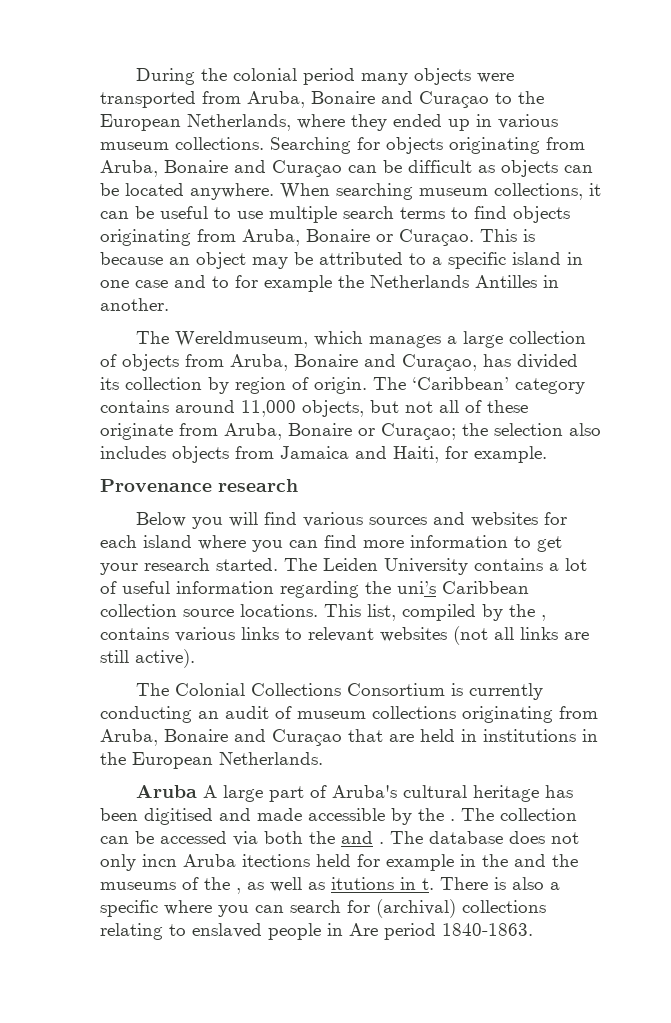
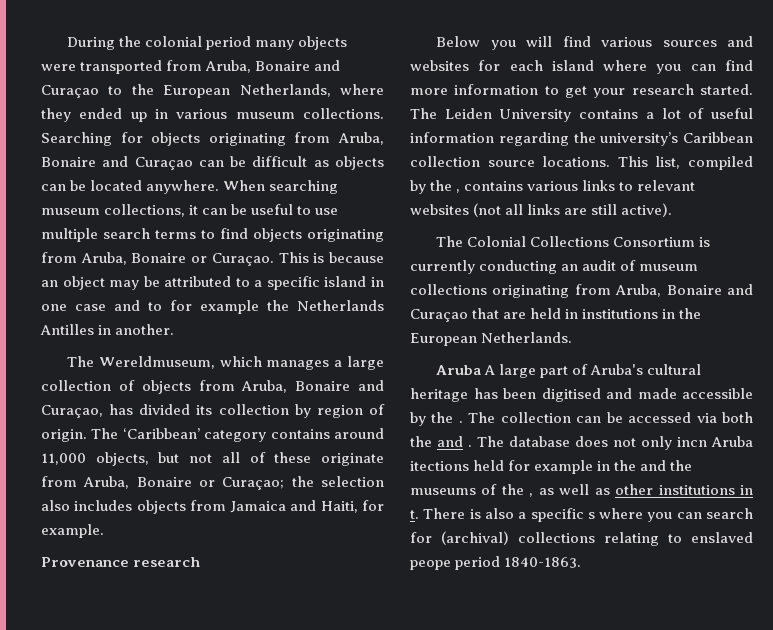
- The Leiden University contains a lot of useful information regarding the uni’s Caribbean collection source locations.
+ The Leiden University contains a lot of useful information regarding the university’s Caribbean collection source locations.
- The database does not only incn Aruba itections held for example in the and the museums of the , as well as itutions in t.
+ The database does not only incn Aruba itections held for example in the and the museums of the , as well as other institutions in t.
- There is also a specific where you can search for (archival) collections relating to enslaved people in Are period 1840-1863.
+ There is also a specific s where you can search for (archival) collections relating to enslaved peope period 1840-1863.

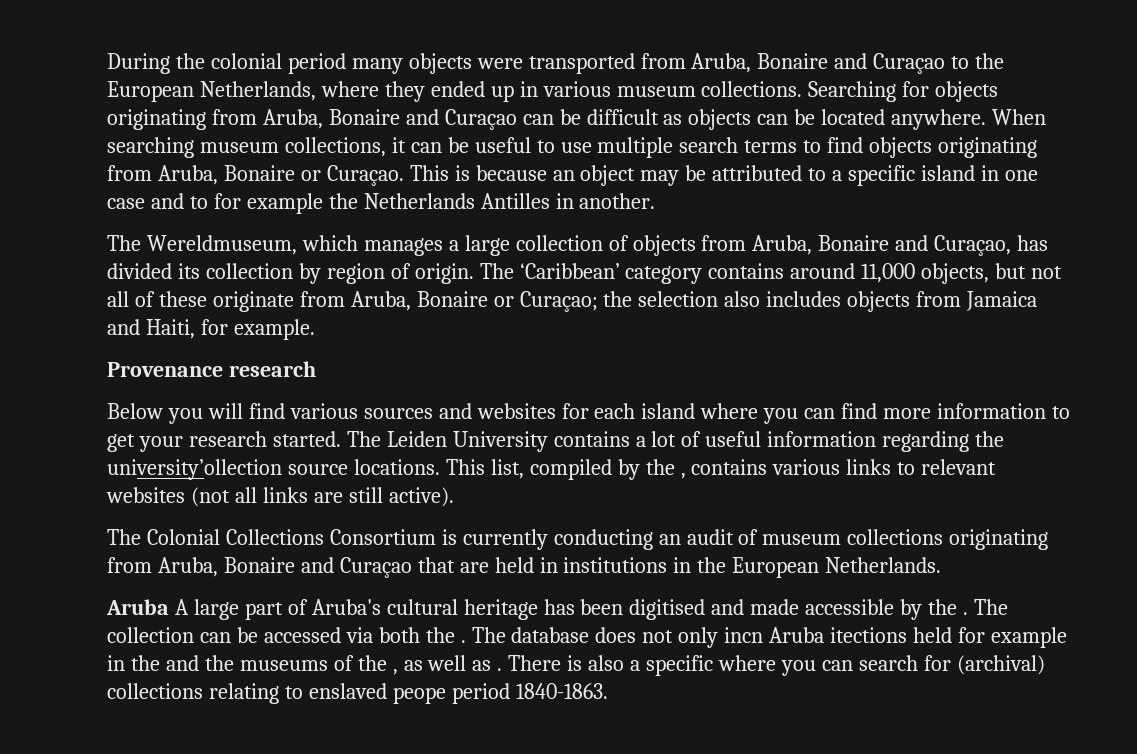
- The Leiden University contains a lot of useful information regarding the university’s Caribbean collection source locations.
+ The Leiden University contains a lot of useful information regarding the university’ollection source locations.
- The collection can be accessed via both the and .
+ The collection can be accessed via both the .
- The database does not only incn Aruba itections held for example in the and the museums of the , as well as other institutions in t.
+ The database does not only incn Aruba itections held for example in the and the museums of the , as well as .
- There is also a specific s where you can search for (archival) collections relating to enslaved peope period 1840-1863.
+ There is also a specific where you can search for (archival) collections relating to enslaved peope period 1840-1863.

